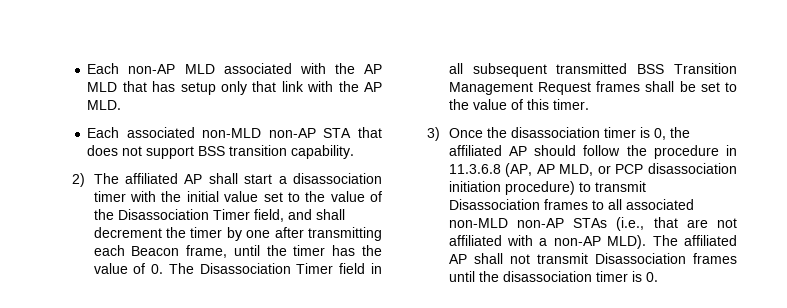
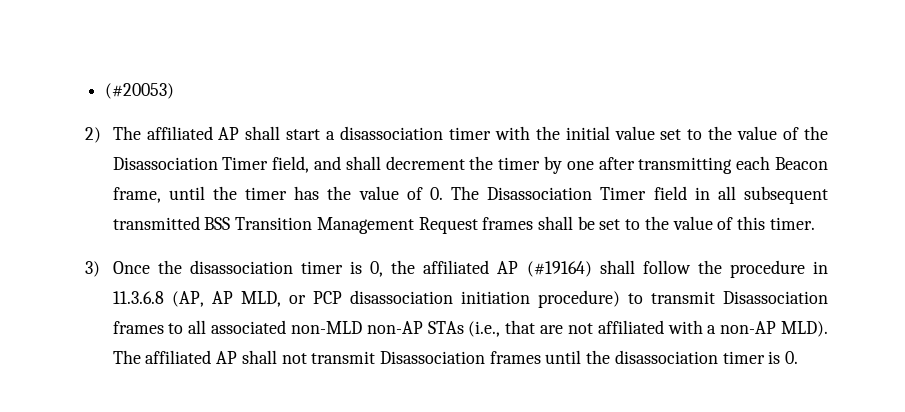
- Each non-AP MLD associated with the AP MLD that has setup only that link with the AP MLD.
- Each associated non-MLD non-AP STA that does not support BSS transition capability.
+ (#20053)
- 3) Once the disassociation timer is 0, the affiliated AP should follow the procedure in 11.3.6.8 (AP, AP MLD, or PCP disassociation initiation procedure) to transmit Disassociation frames to all associated non-MLD non-AP STAs (i.e., that are not affiliated with a non-AP MLD).
+ 3) Once the disassociation timer is 0, the affiliated AP (#19164) shall follow the procedure in 11.3.6.8 (AP, AP MLD, or PCP disassociation initiation procedure) to transmit Disassociation frames to all associated non-MLD non-AP STAs (i.e., that are not affiliated with a non-AP MLD).

